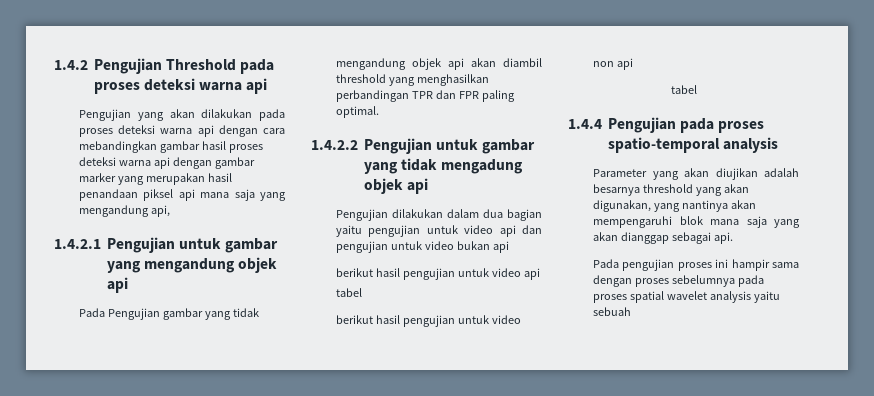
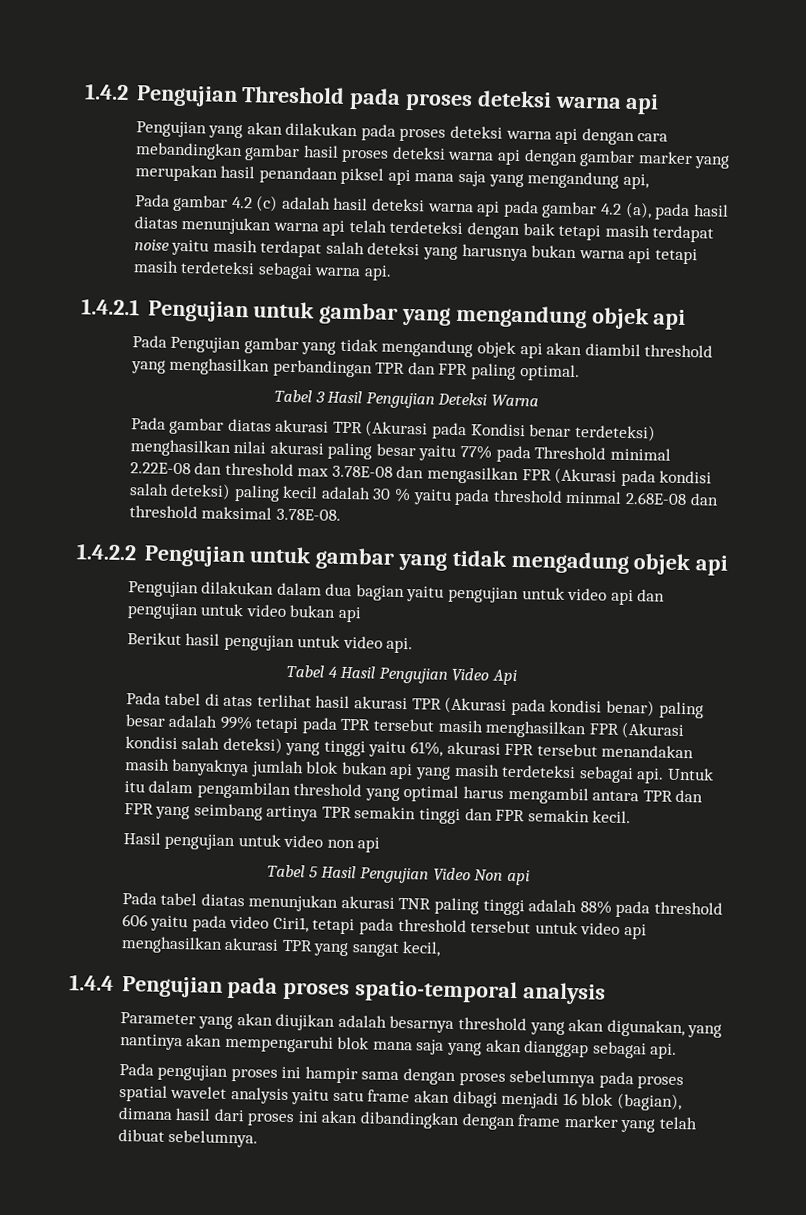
+ Pada gambar 4.2 (c) adalah hasil deteksi warna api pada gambar 4.2 (a), pada hasil diatas menunjukan warna api telah terdeteksi dengan baik tetapi masih terdapat noise yaitu masih terdapat salah deteksi yang harusnya bukan warna api tetapi masih terdeteksi sebagai warna api.
+ Tabel 3 Hasil Pengujian Deteksi Warna
+ Pada gambar diatas akurasi TPR (Akurasi pada Kondisi benar terdeteksi) menghasilkan nilai akurasi paling besar yaitu 77% pada Threshold minimal 2.22E-08 dan threshold max 3.78E-08 dan mengasilkan FPR (Akurasi pada kondisi salah deteksi) paling kecil adalah 30 % yaitu pada threshold minmal 2.68E-08 dan threshold maksimal 3.78E-08.
- berikut hasil pengujian untuk video api
- tabel
- berikut hasil pengujian untuk video non api
- tabel
+ Berikut hasil pengujian untuk video api.
+ Tabel 4 Hasil Pengujian Video Api
+ Pada tabel di atas terlihat hasil akurasi TPR (Akurasi pada kondisi benar) paling besar adalah 99% tetapi pada TPR tersebut masih menghasilkan FPR (Akurasi kondisi salah deteksi) yang tinggi yaitu 61%, akurasi FPR tersebut menandakan masih banyaknya jumlah blok bukan api yang masih terdeteksi sebagai api. Untuk itu dalam pengambilan threshold yang optimal harus mengambil antara TPR dan FPR yang seimbang artinya TPR semakin tinggi dan FPR semakin kecil.
+ Hasil pengujian untuk video non api
+ Tabel 5 Hasil Pengujian Video Non api
+ Pada tabel diatas menunjukan akurasi TNR paling tinggi adalah 88% pada threshold 606 yaitu pada video Ciri1, tetapi pada threshold tersebut untuk video api menghasilkan akurasi TPR yang sangat kecil,
- Pada pengujian proses ini hampir sama dengan proses sebelumnya pada proses spatial wavelet analysis yaitu sebuah
+ Pada pengujian proses ini hampir sama dengan proses sebelumnya pada proses spatial wavelet analysis yaitu satu frame akan dibagi menjadi 16 blok (bagian), dimana hasil dari proses ini akan dibandingkan dengan frame marker yang telah dibuat sebelumnya.

